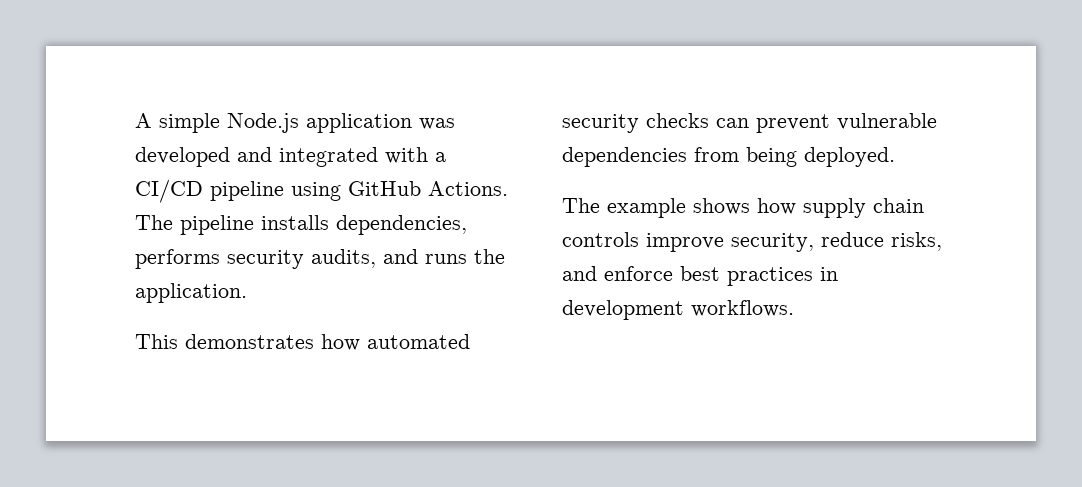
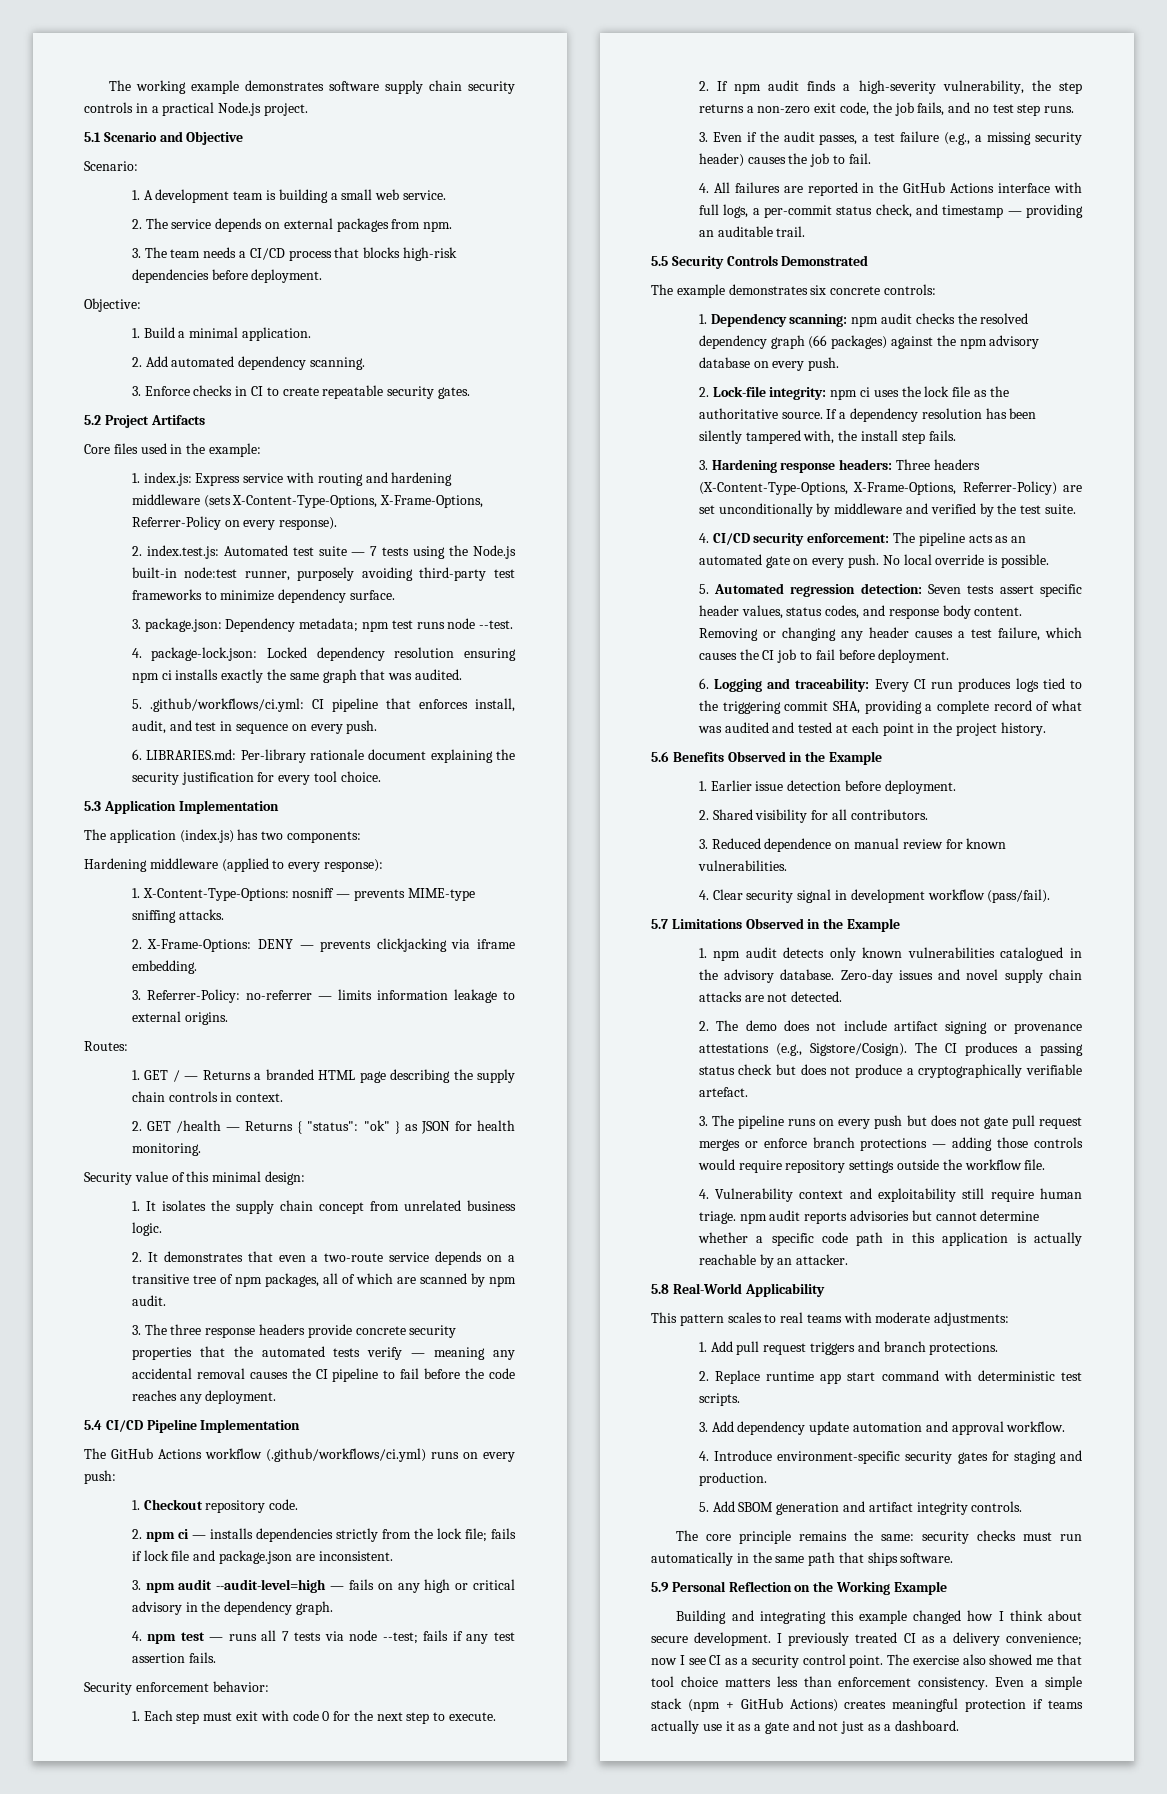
- A simple Node.js application was developed and integrated with a CI/CD pipeline using GitHub Actions. The pipeline installs dependencies, performs security audits, and runs the application.
- This demonstrates how automated security checks can prevent vulnerable dependencies from being deployed.
- The example shows how supply chain controls improve security, reduce risks, and enforce best practices in development workflows.
+ The working example demonstrates software supply chain security controls in a practical Node.js project.
+ 5.1 Scenario and Objective
+ Scenario:
+ 1. A development team is building a small web service.
+ 2. The service depends on external packages from npm.
+ 3. The team needs a CI/CD process that blocks high-risk dependencies before deployment.
+ Objective:
+ 1. Build a minimal application.
+ 2. Add automated dependency scanning.
+ 3. Enforce checks in CI to create repeatable security gates.
+ 5.2 Project Artifacts
+ Core files used in the example:
+ 1. index.js: Express service with routing and hardening middleware (sets X-Content-Type-Options, X-Frame-Options, Referrer-Policy on every response).
+ 2. index.test.js: Automated test suite — 7 tests using the Node.js built-in node:test runner, purposely avoiding third-party test frameworks to minimize dependency surface.
+ 3. package.json: Dependency metadata; npm test runs node --test.
+ 4. package-lock.json: Locked dependency resolution ensuring npm ci installs exactly the same graph that was audited.
+ 5. .github/workflows/ci.yml: CI pipeline that enforces install, audit, and test in sequence on every push.
+ 6. LIBRARIES.md: Per-library rationale document explaining the security justification for every tool choice.
+ 5.3 Application Implementation
+ The application (index.js) has two components:
+ Hardening middleware (applied to every response):
+ 1. X-Content-Type-Options: nosniff — prevents MIME-type sniffing attacks.
+ 2. X-Frame-Options: DENY — prevents clickjacking via iframe embedding.
+ 3. Referrer-Policy: no-referrer — limits information leakage to external origins.
+ Routes:
+ 1. GET / — Returns a branded HTML page describing the supply chain controls in context.
+ 2. GET /health — Returns { "status": "ok" } as JSON for health monitoring.
+ Security value of this minimal design:
+ 1. It isolates the supply chain concept from unrelated business logic.
+ 2. It demonstrates that even a two-route service depends on a transitive tree of npm packages, all of which are scanned by npm audit.
+ 3. The three response headers provide concrete security properties that the automated tests verify — meaning any accidental removal causes the CI pipeline to fail before the code reaches any deployment.
+ 5.4 CI/CD Pipeline Implementation
+ The GitHub Actions workflow (.github/workflows/ci.yml) runs on every push:
+ 1. Checkout repository code.
+ 2. npm ci — installs dependencies strictly from the lock file; fails if lock file and package.json are inconsistent.
+ 3. npm audit --audit-level=high — fails on any high or critical advisory in the dependency graph.
+ 4. npm test — runs all 7 tests via node --test; fails if any test assertion fails.
+ Security enforcement behavior:
+ 1. Each step must exit with code 0 for the next step to execute.
+ 2. If npm audit finds a high-severity vulnerability, the step returns a non-zero exit code, the job fails, and no test step runs.
+ 3. Even if the audit passes, a test failure (e.g., a missing security header) causes the job to fail.
+ 4. All failures are reported in the GitHub Actions interface with full logs, a per-commit status check, and timestamp — providing an auditable trail.
+ 5.5 Security Controls Demonstrated
+ The example demonstrates six concrete controls:
+ 1. Dependency scanning: npm audit checks the resolved dependency graph (66 packages) against the npm advisory database on every push.
+ 2. Lock-file integrity: npm ci uses the lock file as the authoritative source. If a dependency resolution has been silently tampered with, the install step fails.
+ 3. Hardening response headers: Three headers (X-Content-Type-Options, X-Frame-Options, Referrer-Policy) are set unconditionally by middleware and verified by the test suite.
+ 4. CI/CD security enforcement: The pipeline acts as an automated gate on every push. No local override is possible.
+ 5. Automated regression detection: Seven tests assert specific header values, status codes, and response body content. Removing or changing any header causes a test failure, which causes the CI job to fail before deployment.
+ 6. Logging and traceability: Every CI run produces logs tied to the triggering commit SHA, providing a complete record of what was audited and tested at each point in the project history.
+ 5.6 Benefits Observed in the Example
+ 1. Earlier issue detection before deployment.
+ 2. Shared visibility for all contributors.
+ 3. Reduced dependence on manual review for known vulnerabilities.
+ 4. Clear security signal in development workflow (pass/fail).
+ 5.7 Limitations Observed in the Example
+ 1. npm audit detects only known vulnerabilities catalogued in the advisory database. Zero-day issues and novel supply chain attacks are not detected.
+ 2. The demo does not include artifact signing or provenance attestations (e.g., Sigstore/Cosign). The CI produces a passing status check but does not produce a cryptographically verifiable artefact.
+ 3. The pipeline runs on every push but does not gate pull request merges or enforce branch protections — adding those controls would require repository settings outside the workflow file.
+ 4. Vulnerability context and exploitability still require human triage. npm audit reports advisories but cannot determine whether a specific code path in this application is actually reachable by an attacker.
+ 5.8 Real-World Applicability
+ This pattern scales to real teams with moderate adjustments:
+ 1. Add pull request triggers and branch protections.
+ 2. Replace runtime app start command with deterministic test scripts.
+ 3. Add dependency update automation and approval workflow.
+ 4. Introduce environment-specific security gates for staging and production.
+ 5. Add SBOM generation and artifact integrity controls.
+ The core principle remains the same: security checks must run automatically in the same path that ships software.
+ 5.9 Personal Reflection on the Working Example
+ Building and integrating this example changed how I think about secure development. I previously treated CI as a delivery convenience; now I see CI as a security control point. The exercise also showed me that tool choice matters less than enforcement consistency. Even a simple stack (npm + GitHub Actions) creates meaningful protection if teams actually use it as a gate and not just as a dashboard.

